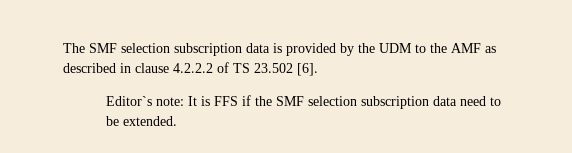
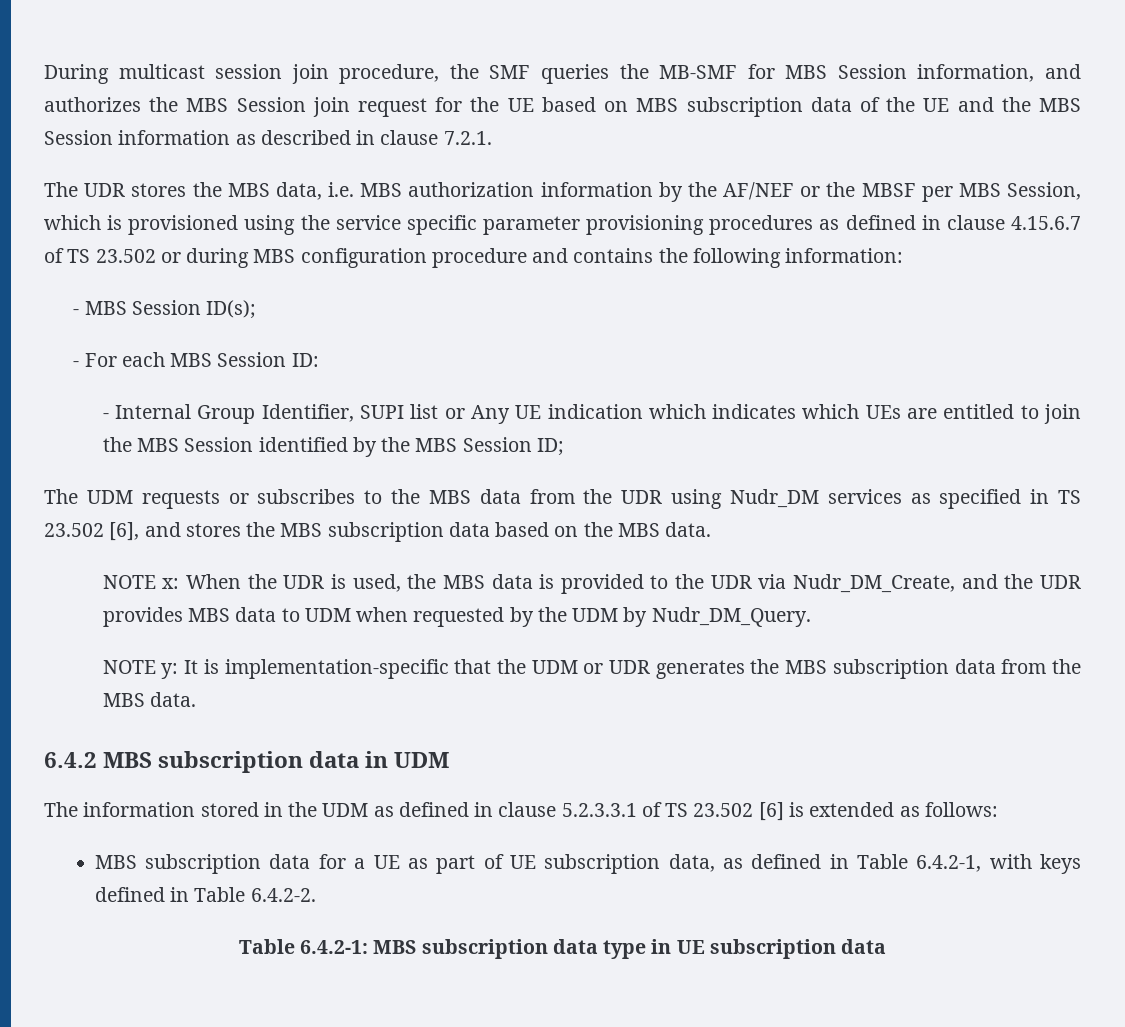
- The SMF selection subscription data is provided by the UDM to the AMF as described in clause 4.2.2.2 of TS 23.502 [6].
- Editor`s note: It is FFS if the SMF selection subscription data need to be extended.
+ During multicast session join procedure, the SMF queries the MB-SMF for MBS Session information, and authorizes the MBS Session join request for the UE based on MBS subscription data of the UE and the MBS Session information as described in clause 7.2.1.
+ The UDR stores the MBS data, i.e. MBS authorization information by the AF/NEF or the MBSF per MBS Session, which is provisioned using the service specific parameter provisioning procedures as defined in clause 4.15.6.7 of TS 23.502 or during MBS configuration procedure and contains the following information:
+ - MBS Session ID(s);
+ - For each MBS Session ID:
+ - Internal Group Identifier, SUPI list or Any UE indication which indicates which UEs are entitled to join the MBS Session identified by the MBS Session ID;
+ The UDM requests or subscribes to the MBS data from the UDR using Nudr_DM services as specified in TS 23.502 [6], and stores the MBS subscription data based on the MBS data.
+ NOTE x: When the UDR is used, the MBS data is provided to the UDR via Nudr_DM_Create, and the UDR provides MBS data to UDM when requested by the UDM by Nudr_DM_Query.
+ NOTE y: It is implementation-specific that the UDM or UDR generates the MBS subscription data from the MBS data.
+ 6.4.2 MBS subscription data in UDM
+ The information stored in the UDM as defined in clause 5.2.3.3.1 of TS 23.502 [6] is extended as follows:
+ MBS subscription data for a UE as part of UE subscription data, as defined in Table 6.4.2-1, with keys defined in Table 6.4.2-2.
+ Table 6.4.2-1: MBS subscription data type in UE subscription data

